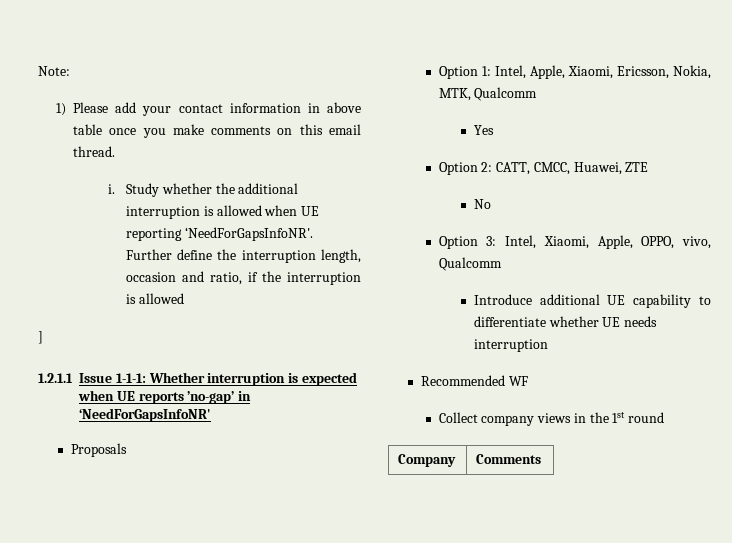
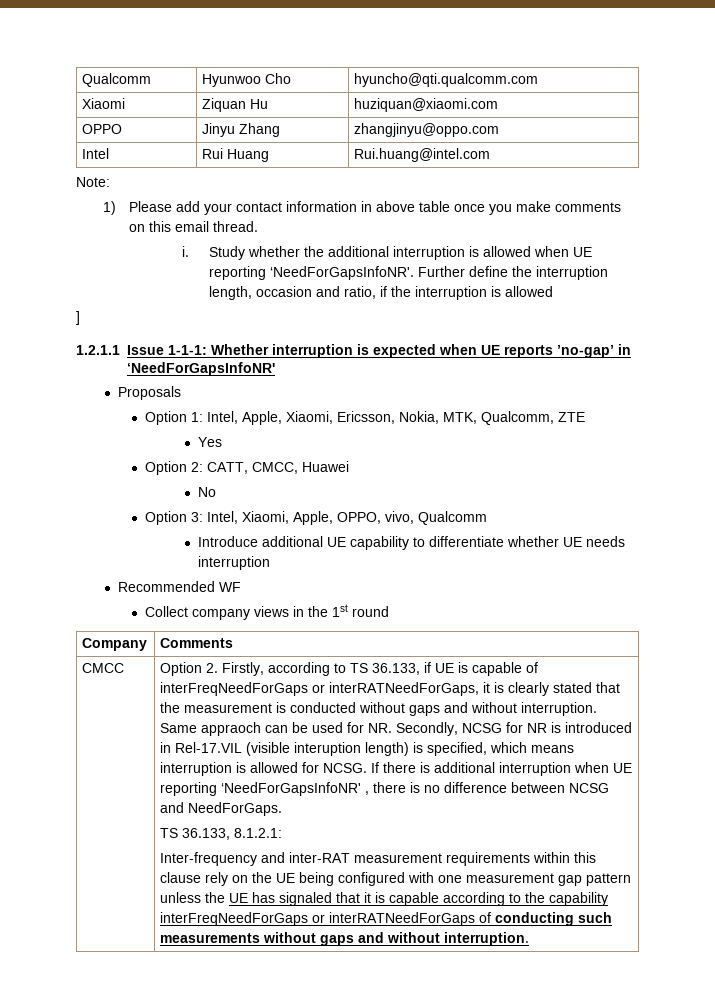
+ Qualcomm | Hyunwoo Cho | hyuncho@qti.qualcomm.com
+ Xiaomi | Ziquan Hu | huziquan@xiaomi.com
+ OPPO | Jinyu Zhang | zhangjinyu@oppo.com
+ Intel | Rui Huang | Rui.huang@intel.com
- Option 1: Intel, Apple, Xiaomi, Ericsson, Nokia, MTK, Qualcomm
+ Option 1: Intel, Apple, Xiaomi, Ericsson, Nokia, MTK, Qualcomm, ZTE
- Option 2: CATT, CMCC, Huawei, ZTE
+ Option 2: CATT, CMCC, Huawei
+ CMCC | Option 2. Firstly, according to TS 36.133, if UE is capable of interFreqNeedForGaps or interRATNeedForGaps, it is clearly stated that the measurement is conducted without gaps and without interruption. Same appraoch can be used for NR. Secondly, NCSG for NR is introduced in Rel-17.VIL (visible interuption length) is specified, which means interruption is allowed for NCSG. If there is additional interruption when UE reporting ‘NeedForGapsInfoNR' , there is no difference between NCSG and NeedForGaps.
+ TS 36.133, 8.1.2.1:
+ Inter-frequency and inter-RAT measurement requirements within this clause rely on the UE being configured with one measurement gap pattern unless the UE has signaled that it is capable according to the capability interFreqNeedForGaps or interRATNeedForGaps of conducting such measurements without gaps and without interruption.

